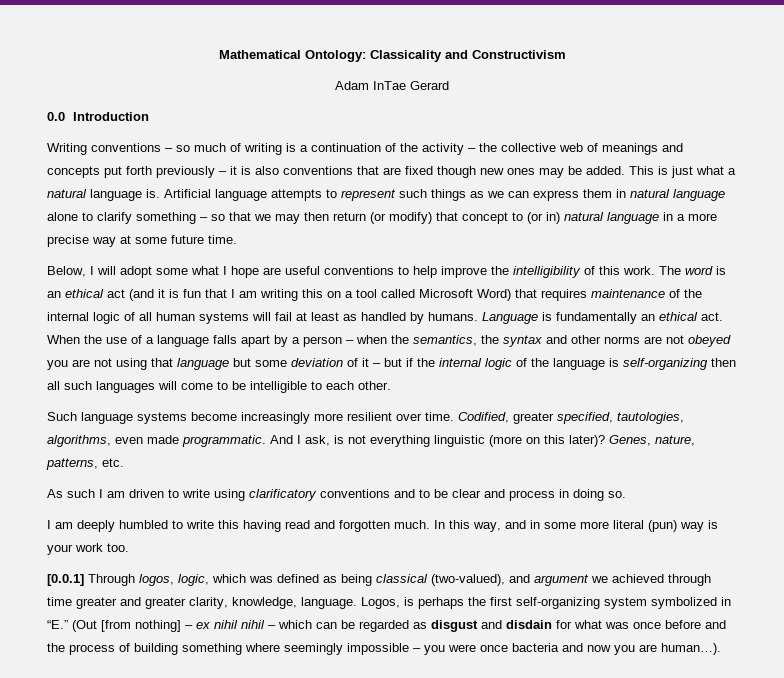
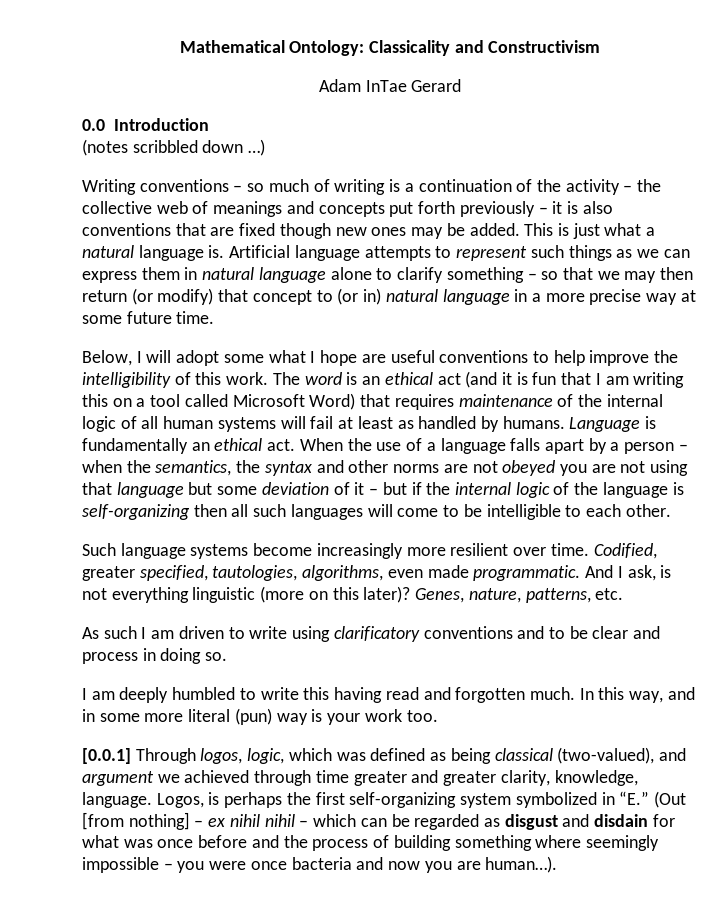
+ (notes scribbled down …)

